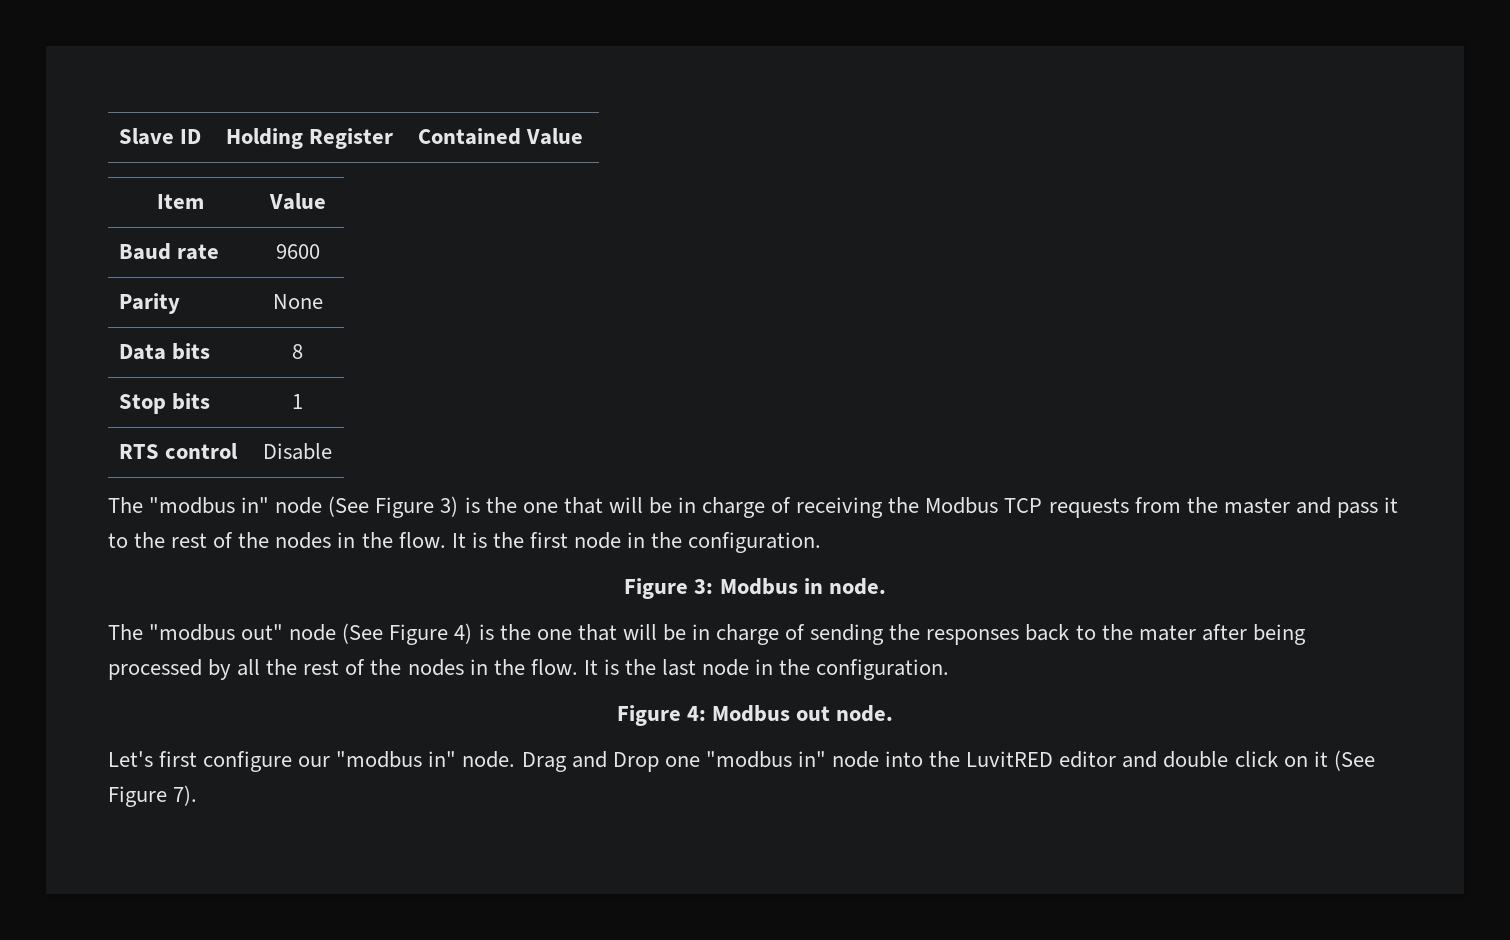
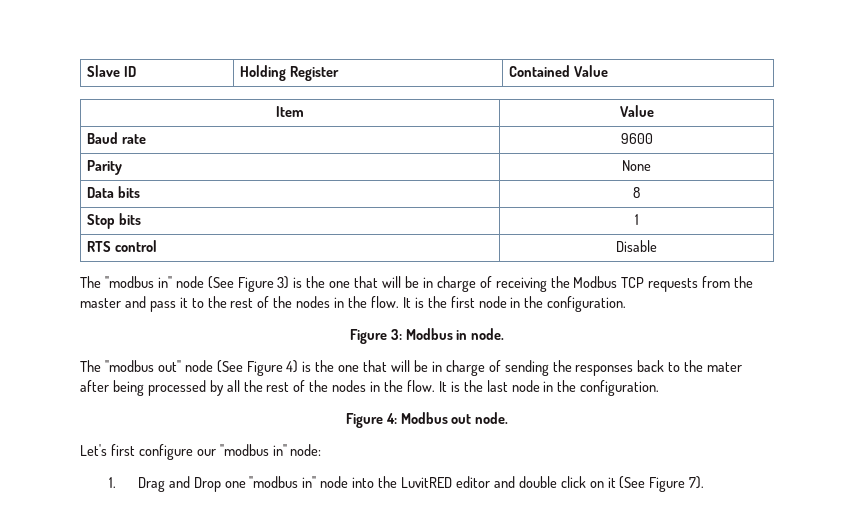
- Let's first configure our "modbus in" node. Drag and Drop one "modbus in" node into the LuvitRED editor and double click on it (See Figure 7).
+ Let's first configure our "modbus in" node:
+ 1. Drag and Drop one "modbus in" node into the LuvitRED editor and double click on it (See Figure 7).

